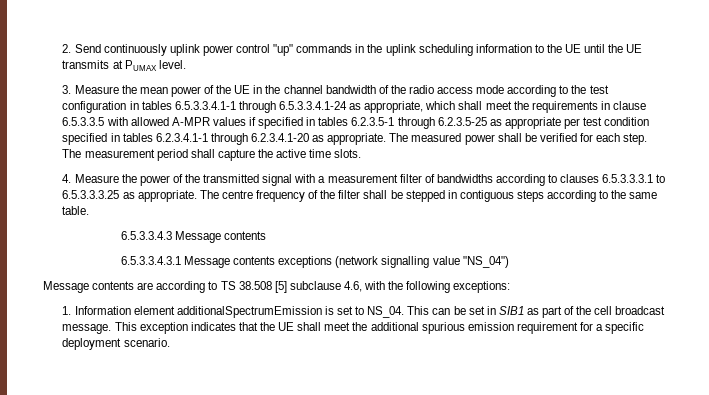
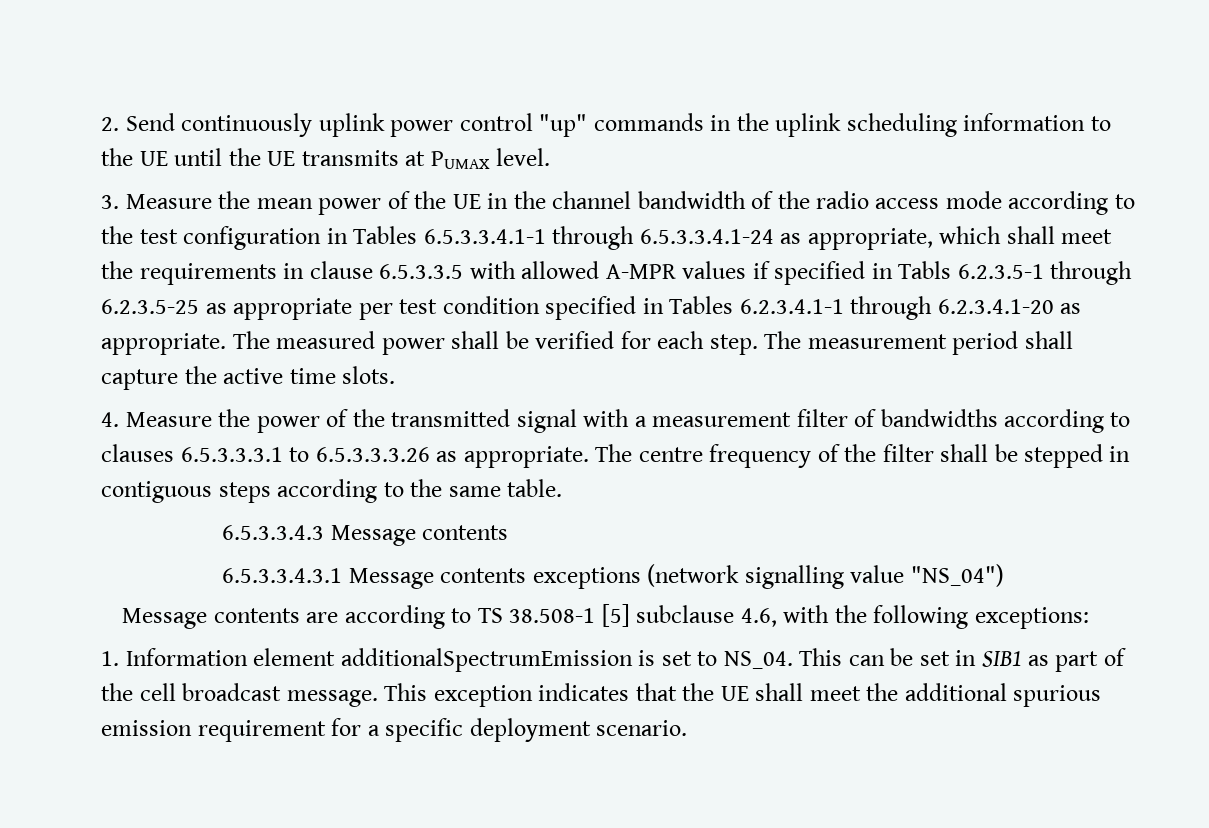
- 3. Measure the mean power of the UE in the channel bandwidth of the radio access mode according to the test configuration in tables 6.5.3.3.4.1-1 through 6.5.3.3.4.1-24 as appropriate, which shall meet the requirements in clause 6.5.3.3.5 with allowed A-MPR values if specified in tables 6.2.3.5-1 through 6.2.3.5-25 as appropriate per test condition specified in tables 6.2.3.4.1-1 through 6.2.3.4.1-20 as appropriate.
+ 3. Measure the mean power of the UE in the channel bandwidth of the radio access mode according to the test configuration in Tables 6.5.3.3.4.1-1 through 6.5.3.3.4.1-24 as appropriate, which shall meet the requirements in clause 6.5.3.3.5 with allowed A-MPR values if specified in Tabls 6.2.3.5-1 through 6.2.3.5-25 as appropriate per test condition specified in Tables 6.2.3.4.1-1 through 6.2.3.4.1-20 as appropriate.
- 4. Measure the power of the transmitted signal with a measurement filter of bandwidths according to clauses 6.5.3.3.3.1 to 6.5.3.3.3.25 as appropriate.
+ 4. Measure the power of the transmitted signal with a measurement filter of bandwidths according to clauses 6.5.3.3.3.1 to 6.5.3.3.3.26 as appropriate.
- Message contents are according to TS 38.508 [5] subclause 4.6, with the following exceptions:
+ Message contents are according to TS 38.508-1 [5] subclause 4.6, with the following exceptions:

